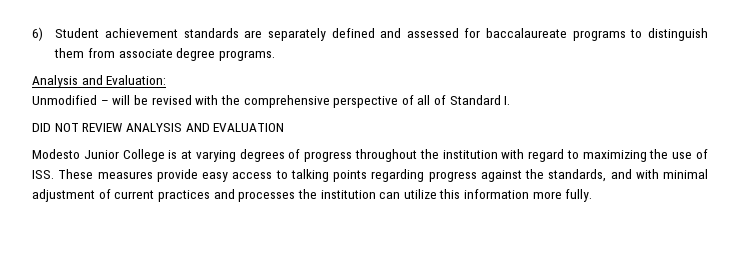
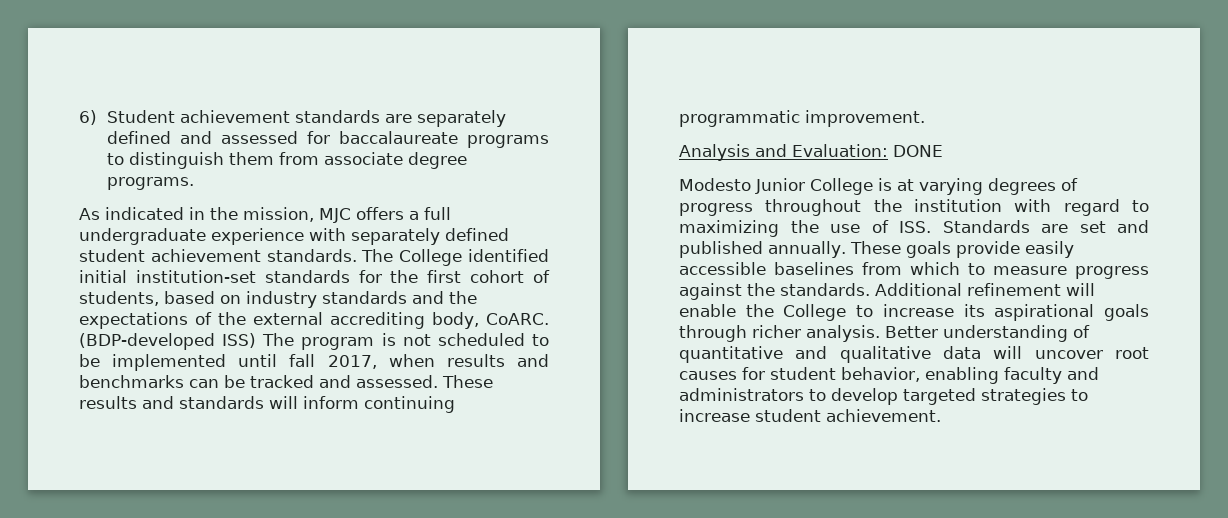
- Analysis and Evaluation:
- Unmodified – will be revised with the comprehensive perspective of all of Standard I.
- DID NOT REVIEW ANALYSIS AND EVALUATION
+ As indicated in the mission, MJC offers a full undergraduate experience with separately defined student achievement standards. The College identified initial institution-set standards for the first cohort of students, based on industry standards and the expectations of the external accrediting body, CoARC. (BDP-developed ISS) The program is not scheduled to be implemented until fall 2017, when results and benchmarks can be tracked and assessed. These results and standards will inform continuing programmatic improvement.
+ Analysis and Evaluation: DONE
- Modesto Junior College is at varying degrees of progress throughout the institution with regard to maximizing the use of ISS. These measures provide easy access to talking points regarding progress against the standards, and with minimal adjustment of current practices and processes the institution can utilize this information more fully.
+ Modesto Junior College is at varying degrees of progress throughout the institution with regard to maximizing the use of ISS. Standards are set and published annually. These goals provide easily accessible baselines from which to measure progress against the standards. Additional refinement will enable the College to increase its aspirational goals through richer analysis. Better understanding of quantitative and qualitative data will uncover root causes for student behavior, enabling faculty and administrators to develop targeted strategies to increase student achievement.

